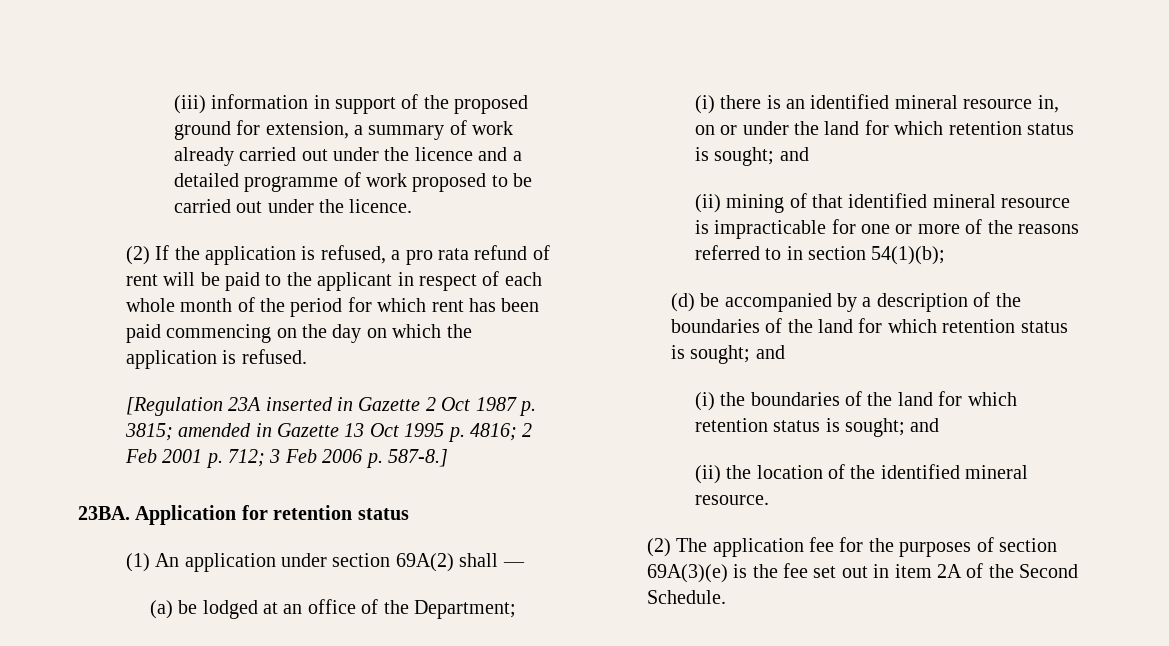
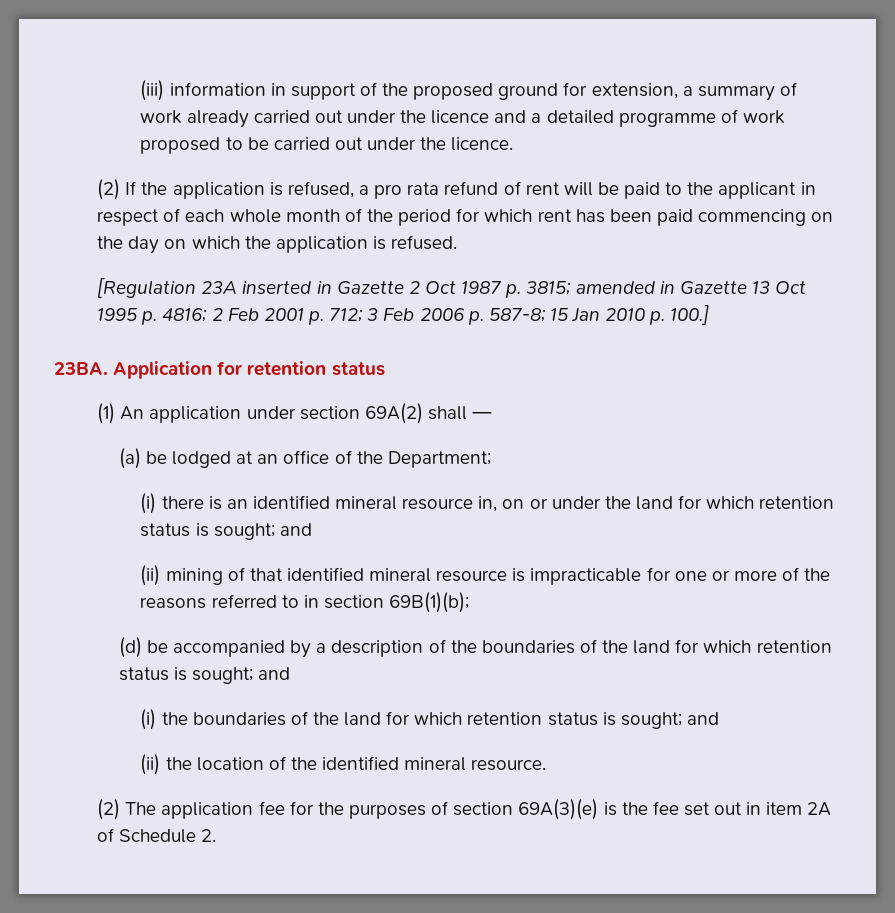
- [Regulation 23A inserted in Gazette 2 Oct 1987 p. 3815; amended in Gazette 13 Oct 1995 p. 4816; 2 Feb 2001 p. 712; 3 Feb 2006 p. 587-8.]
+ [Regulation 23A inserted in Gazette 2 Oct 1987 p. 3815; amended in Gazette 13 Oct 1995 p. 4816; 2 Feb 2001 p. 712; 3 Feb 2006 p. 587-8; 15 Jan 2010 p. 100.]
- (ii) mining of that identified mineral resource is impracticable for one or more of the reasons referred to in section 54(1)(b);
+ (ii) mining of that identified mineral resource is impracticable for one or more of the reasons referred to in section 69B(1)(b);
- (2) The application fee for the purposes of section 69A(3)(e) is the fee set out in item 2A of the Second Schedule.
+ (2) The application fee for the purposes of section 69A(3)(e) is the fee set out in item 2A of Schedule 2.

